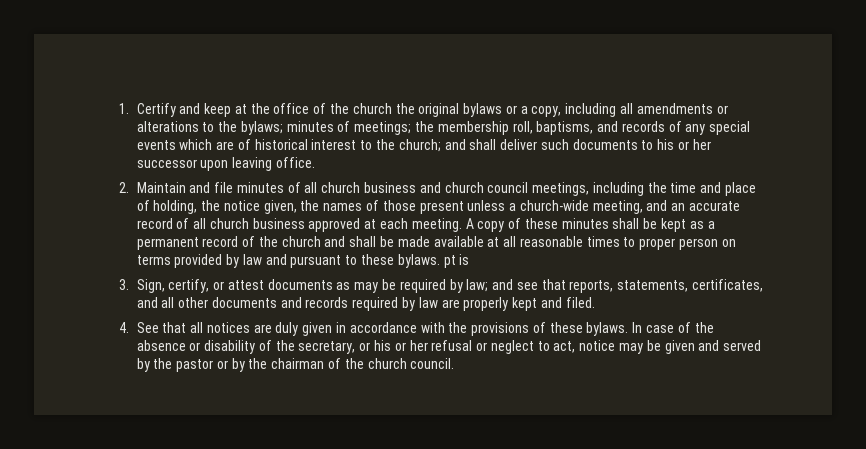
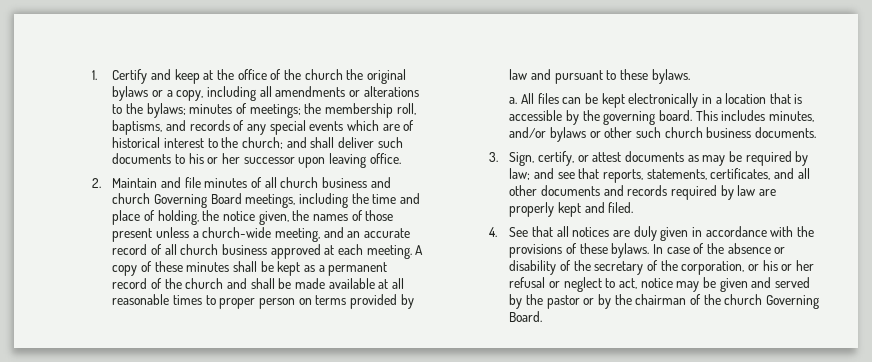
- 2. Maintain and file minutes of all church business and church council meetings, including the time and place of holding, the notice given, the names of those present unless a church-wide meeting, and an accurate record of all church business approved at each meeting.
+ 2. Maintain and file minutes of all church business and church Governing Board meetings, including the time and place of holding, the notice given, the names of those present unless a church-wide meeting, and an accurate record of all church business approved at each meeting.
- A copy of these minutes shall be kept as a permanent record of the church and shall be made available at all reasonable times to proper person on terms provided by law and pursuant to these bylaws. pt is
+ A copy of these minutes shall be kept as a permanent record of the church and shall be made available at all reasonable times to proper person on terms provided by law and pursuant to these bylaws.
+ a. All files can be kept electronically in a location that is accessible by the governing board. This includes minutes, and/or bylaws or other such church business documents.
- In case of the absence or disability of the secretary, or his or her refusal or neglect to act, notice may be given and served by the pastor or by the chairman of the church council.
+ In case of the absence or disability of the secretary of the corporation, or his or her refusal or neglect to act, notice may be given and served by the pastor or by the chairman of the church Governing Board.

